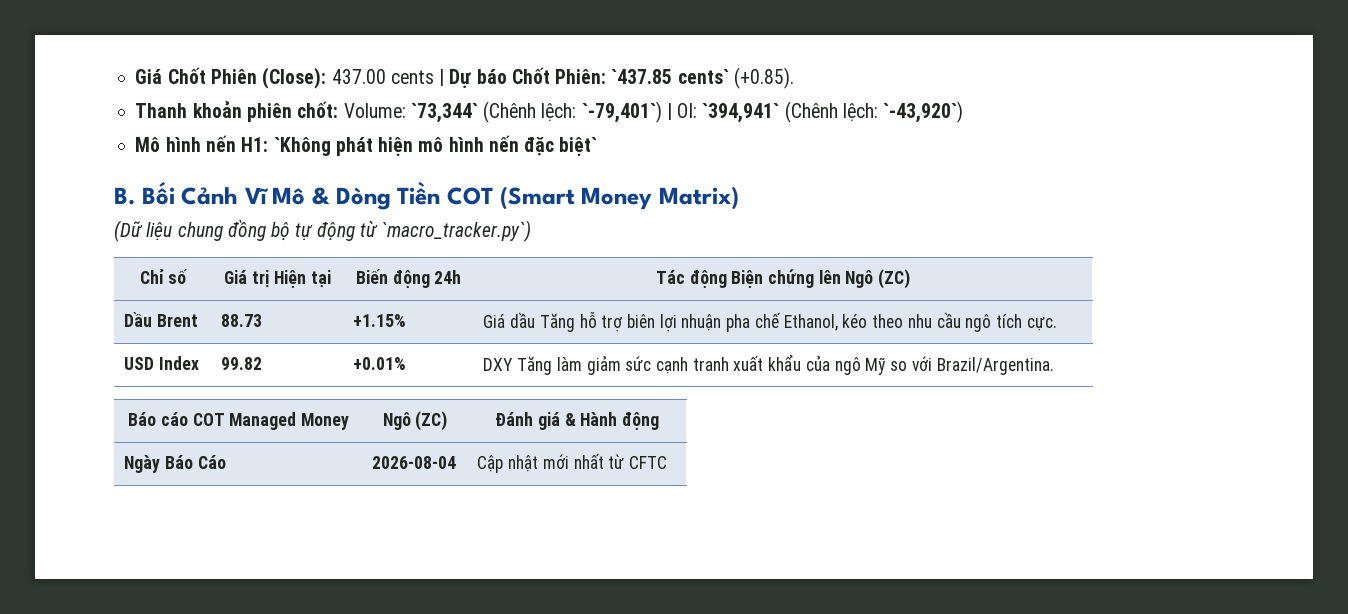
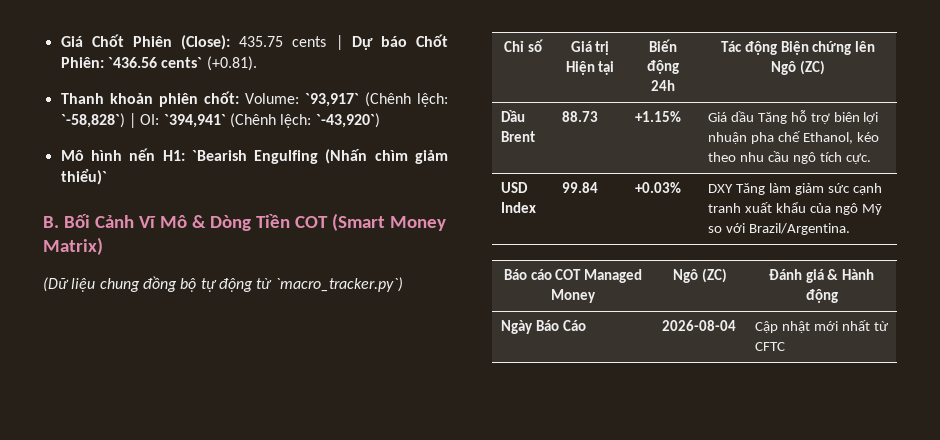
- Giá Chốt Phiên (Close): 437.00 cents | Dự báo Chốt Phiên: `437.85 cents` (+0.85).
+ Giá Chốt Phiên (Close): 435.75 cents | Dự báo Chốt Phiên: `436.56 cents` (+0.81).
- Thanh khoản phiên chốt: Volume: `73,344` (Chênh lệch: `-79,401`) | OI: `394,941` (Chênh lệch: `-43,920`)
+ Thanh khoản phiên chốt: Volume: `93,917` (Chênh lệch: `-58,828`) | OI: `394,941` (Chênh lệch: `-43,920`)
- Mô hình nến H1: `Không phát hiện mô hình nến đặc biệt`
+ Mô hình nến H1: `Bearish Engulfing (Nhấn chìm giảm thiểu)`
- USD Index | 99.82 | +0.01% | DXY Tăng làm giảm sức cạnh tranh xuất khẩu của ngô Mỹ so với Brazil/Argentina.
+ USD Index | 99.84 | +0.03% | DXY Tăng làm giảm sức cạnh tranh xuất khẩu của ngô Mỹ so với Brazil/Argentina.

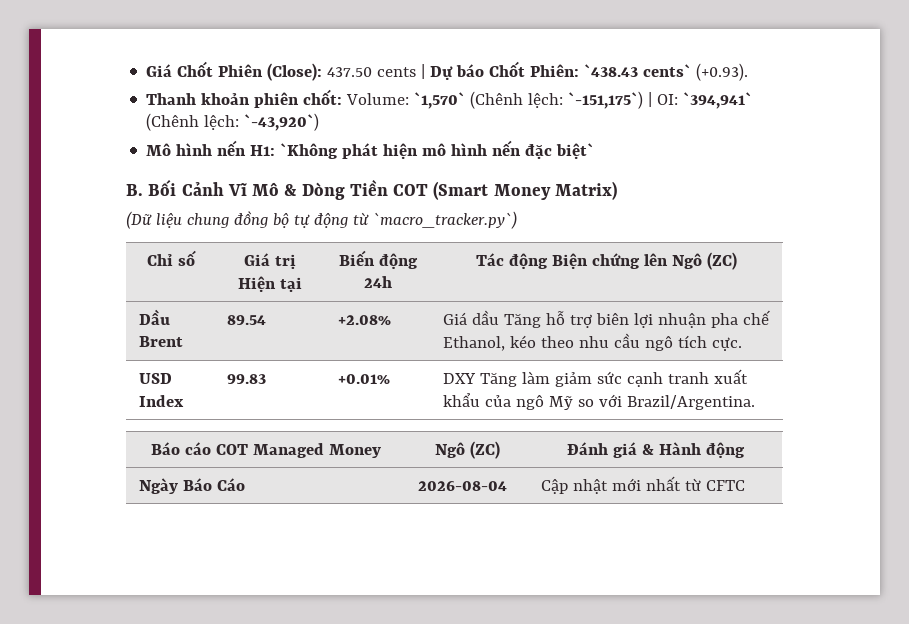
- Giá Chốt Phiên (Close): 435.75 cents | Dự báo Chốt Phiên: `436.56 cents` (+0.81).
+ Giá Chốt Phiên (Close): 437.50 cents | Dự báo Chốt Phiên: `438.43 cents` (+0.93).
- Thanh khoản phiên chốt: Volume: `93,917` (Chênh lệch: `-58,828`) | OI: `394,941` (Chênh lệch: `-43,920`)
+ Thanh khoản phiên chốt: Volume: `1,570` (Chênh lệch: `-151,175`) | OI: `394,941` (Chênh lệch: `-43,920`)
- Mô hình nến H1: `Bearish Engulfing (Nhấn chìm giảm thiểu)`
+ Mô hình nến H1: `Không phát hiện mô hình nến đặc biệt`
- Dầu Brent | 88.73 | +1.15% | Giá dầu Tăng hỗ trợ biên lợi nhuận pha chế Ethanol, kéo theo nhu cầu ngô tích cực.
+ Dầu Brent | 89.54 | +2.08% | Giá dầu Tăng hỗ trợ biên lợi nhuận pha chế Ethanol, kéo theo nhu cầu ngô tích cực.
- USD Index | 99.84 | +0.03% | DXY Tăng làm giảm sức cạnh tranh xuất khẩu của ngô Mỹ so với Brazil/Argentina.
+ USD Index | 99.83 | +0.01% | DXY Tăng làm giảm sức cạnh tranh xuất khẩu của ngô Mỹ so với Brazil/Argentina.

